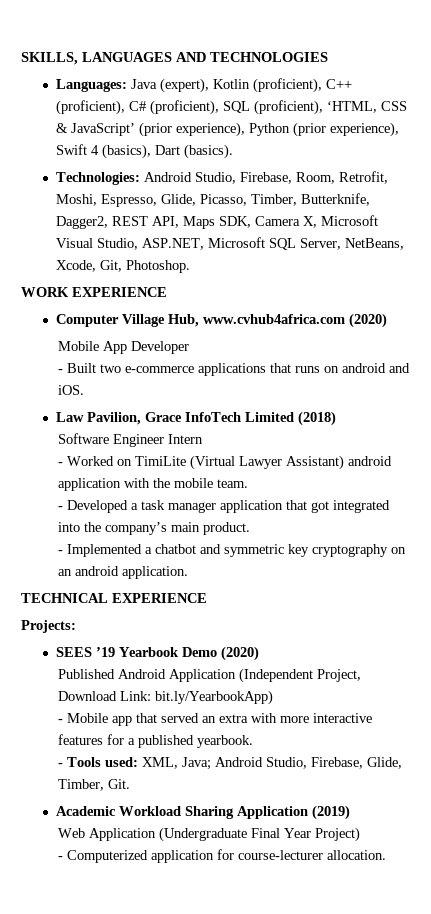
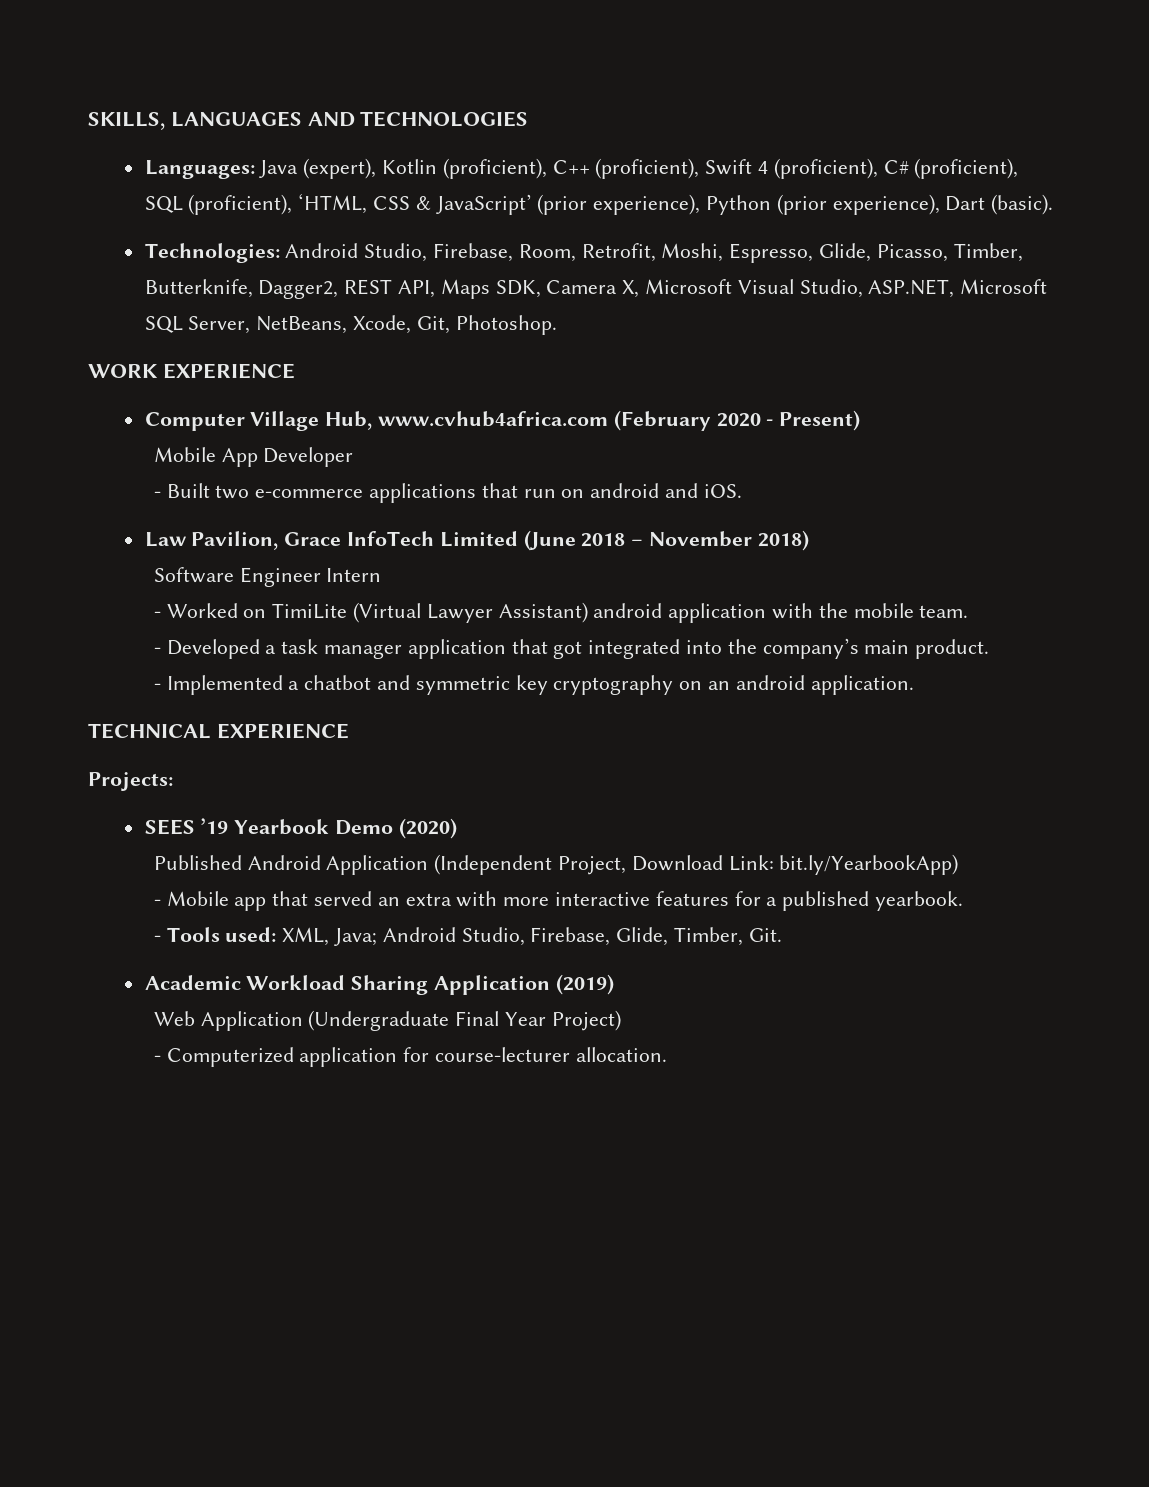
- Languages: Java (expert), Kotlin (proficient), C++ (proficient), C# (proficient), SQL (proficient), ‘HTML, CSS & JavaScript’ (prior experience), Python (prior experience), Swift 4 (basics), Dart (basics).
+ Languages: Java (expert), Kotlin (proficient), C++ (proficient), Swift 4 (proficient), C# (proficient), SQL (proficient), ‘HTML, CSS & JavaScript’ (prior experience), Python (prior experience), Dart (basic).
- Computer Village Hub, www.cvhub4africa.com (2020)
+ Computer Village Hub, www.cvhub4africa.com (February 2020 - Present)
- - Built two e-commerce applications that runs on android and iOS.
+ - Built two e-commerce applications that run on android and iOS.
- Law Pavilion, Grace InfoTech Limited (2018)
+ Law Pavilion, Grace InfoTech Limited (June 2018 – November 2018)

